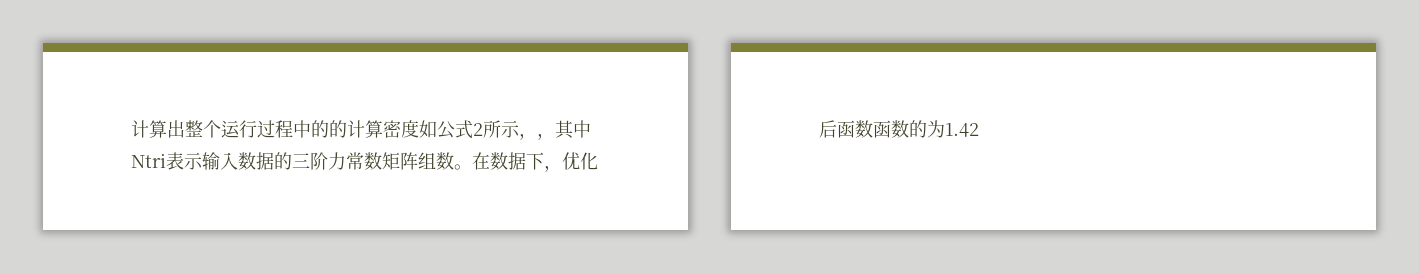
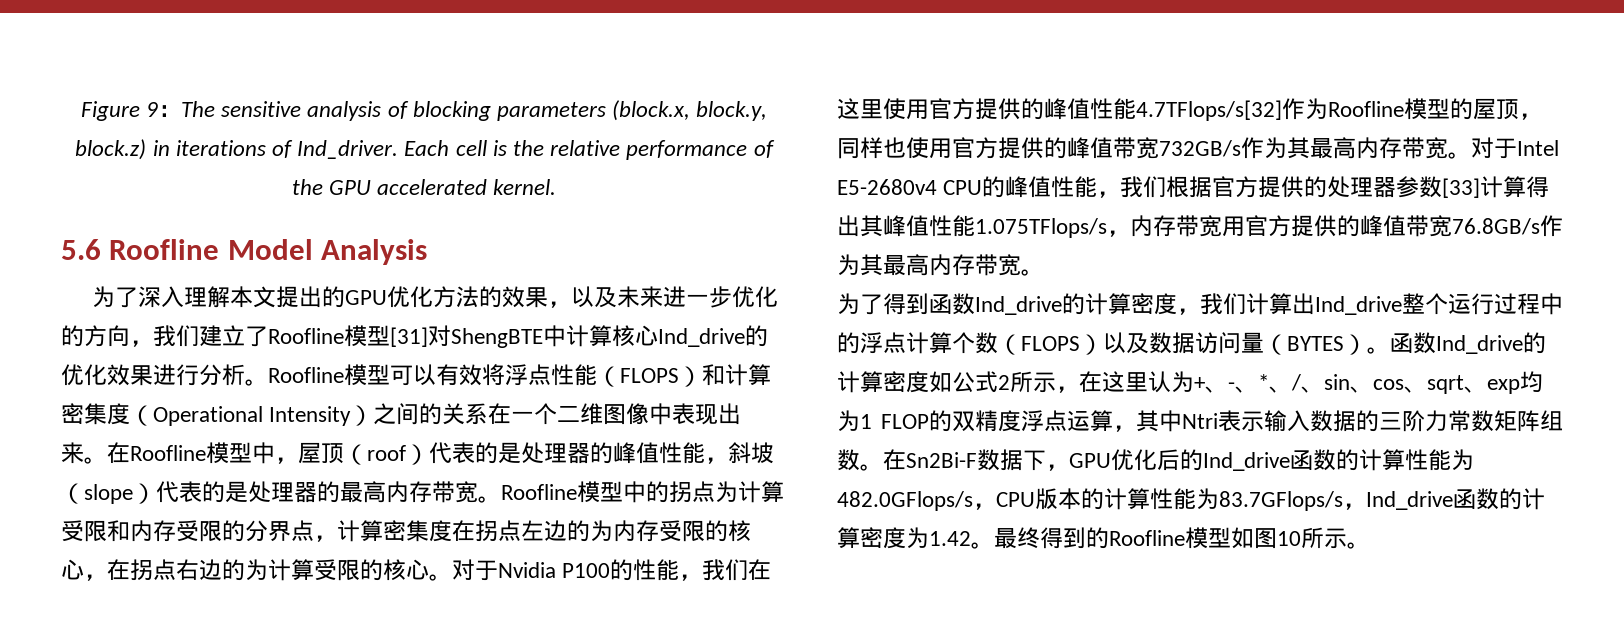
- 计算出整个运行过程中的的计算密度如公式2所示，，其中Ntri表示输入数据的三阶力常数矩阵组数。
+ Figure 9：The sensitive analysis of blocking parameters (block.x, block.y, block.z) in iterations of Ind_driver. Each cell is the relative performance of the GPU accelerated kernel.
+ 5.6 Roofline Model Analysis
+ 为了深入理解本文提出的GPU优化方法的效果，以及未来进一步优化的方向，我们建立了Roofline模型[31]对ShengBTE中计算核心Ind_drive的优化效果进行分析。Roofline模型可以有效将浮点性能（FLOPS）和计算密集度（Operational Intensity）之间的关系在一个二维图像中表现出来。在Roofline模型中，屋顶（roof）代表的是处理器的峰值性能，斜坡（slope）代表的是处理器的最高内存带宽。Roofline模型中的拐点为计算受限和内存受限的分界点，计算密集度在拐点左边的为内存受限的核心，在拐点右边的为计算受限的核心。对于Nvidia P100的性能，我们在这里使用官方提供的峰值性能4.7TFlops/s[32]作为Roofline模型的屋顶，同样也使用官方提供的峰值带宽732GB/s作为其最高内存带宽。对于Intel E5-2680v4 CPU的峰值性能，我们根据官方提供的处理器参数[33]计算得出其峰值性能1.075TFlops/s，内存带宽用官方提供的峰值带宽76.8GB/s作为其最高内存带宽。
+ 为了得到函数Ind_drive的计算密度，我们计算出Ind_drive整个运行过程中的浮点计算个数（FLOPS）以及数据访问量（BYTES）。函数Ind_drive的计算密度如公式2所示，在这里认为+、-、*、/、sin、cos、sqrt、exp均为1 FLOP的双精度浮点运算，其中Ntri表示输入数据的三阶力常数矩阵组数。
- 在数据下，优化后函数函数的为1.42
+ 在Sn2Bi-F数据下，GPU优化后的Ind_drive函数的计算性能为482.0GFlops/s，CPU版本的计算性能为83.7GFlops/s，Ind_drive函数的计算密度为1.42。最终得到的Roofline模型如图10所示。

